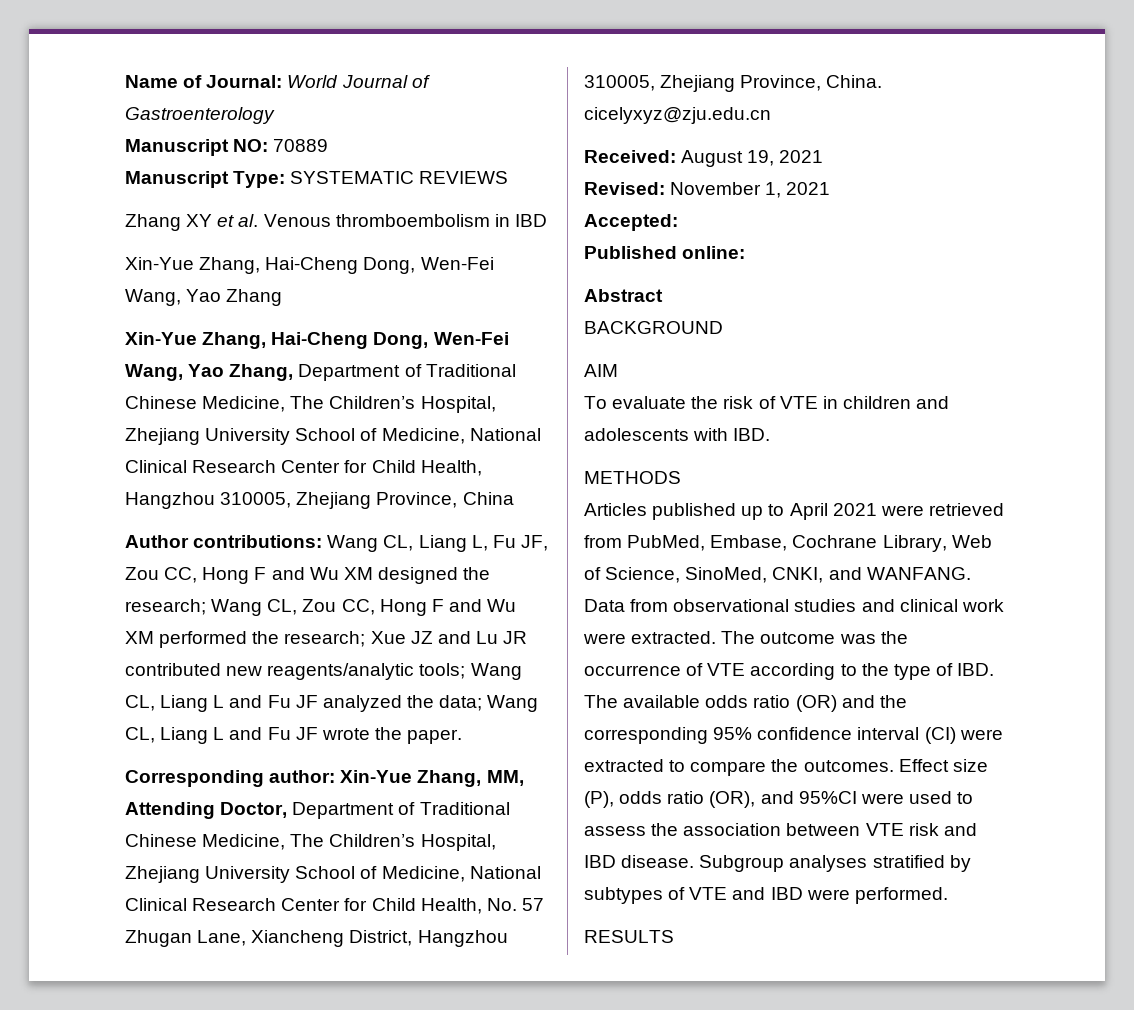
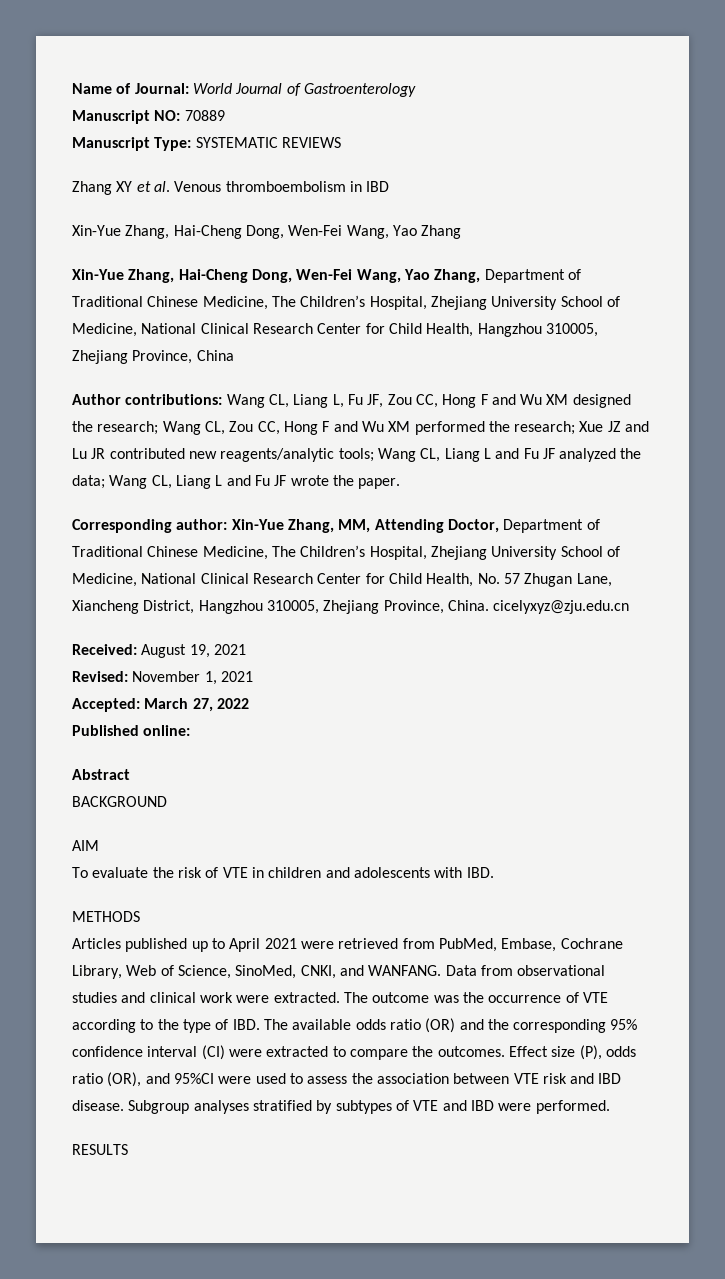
- Accepted:
+ Accepted: March 27, 2022

